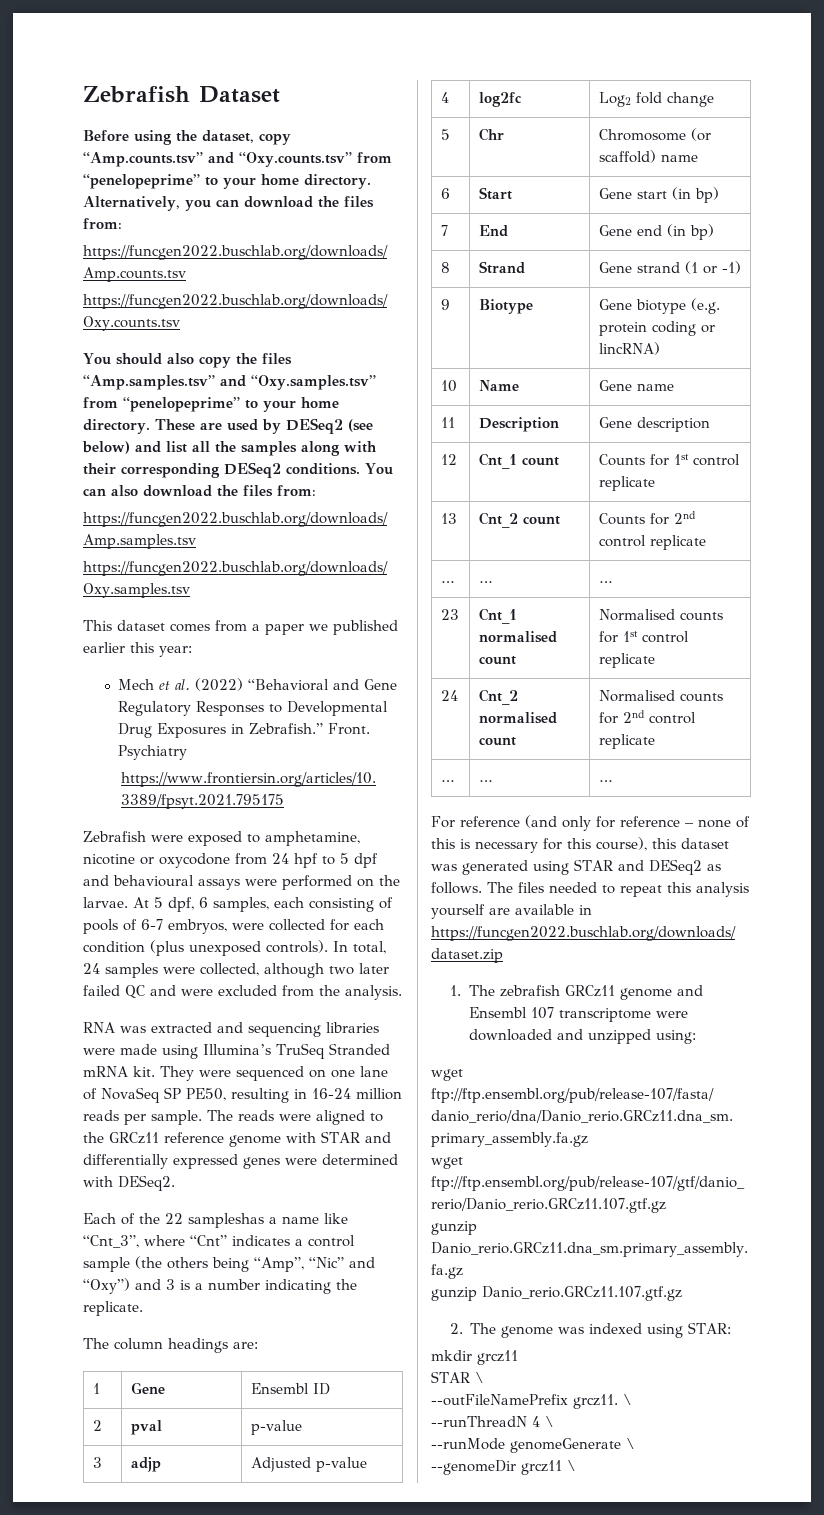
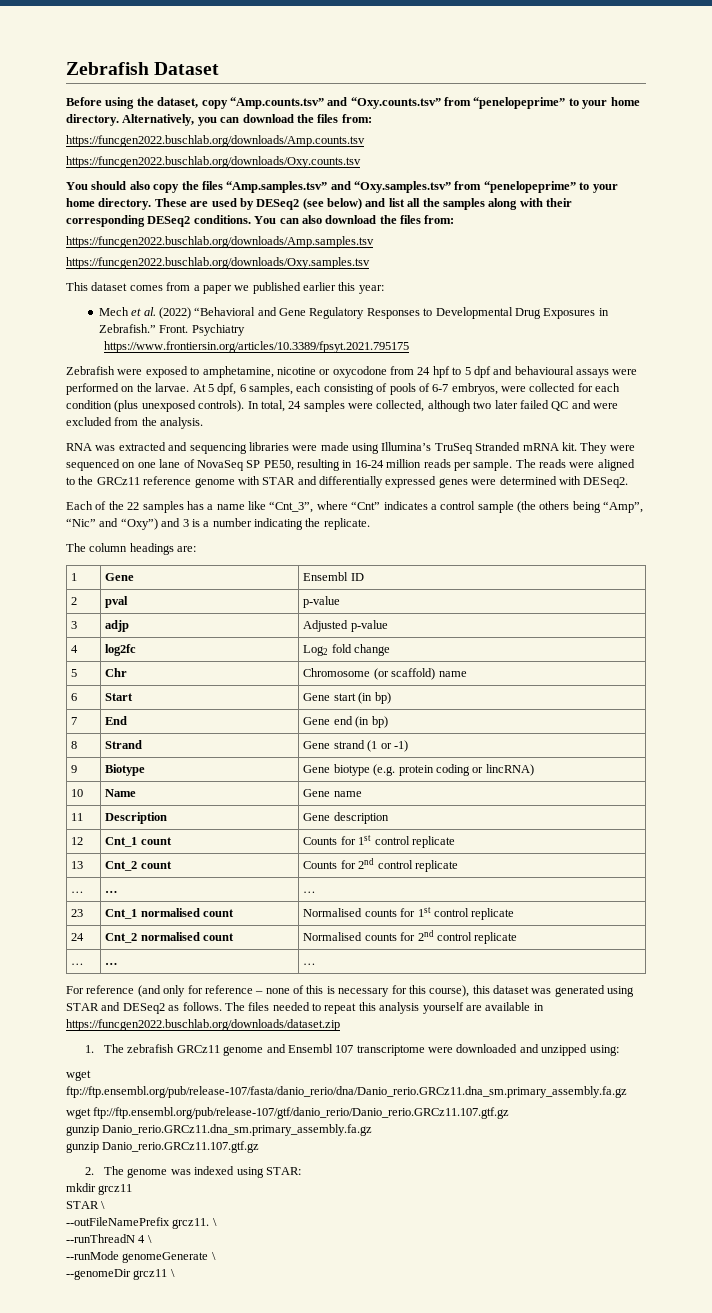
- Each of the 22 sampleshas a name like “Cnt_3”, where “Cnt” indicates a control sample (the others being “Amp”, “Nic” and “Oxy”) and 3 is a number indicating the replicate.
+ Each of the 22 samples has a name like “Cnt_3”, where “Cnt” indicates a control sample (the others being “Amp”, “Nic” and “Oxy”) and 3 is a number indicating the replicate.

